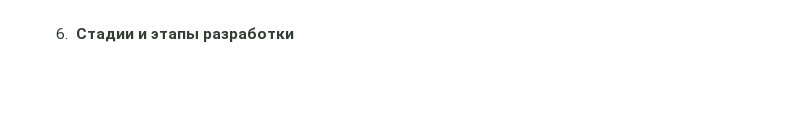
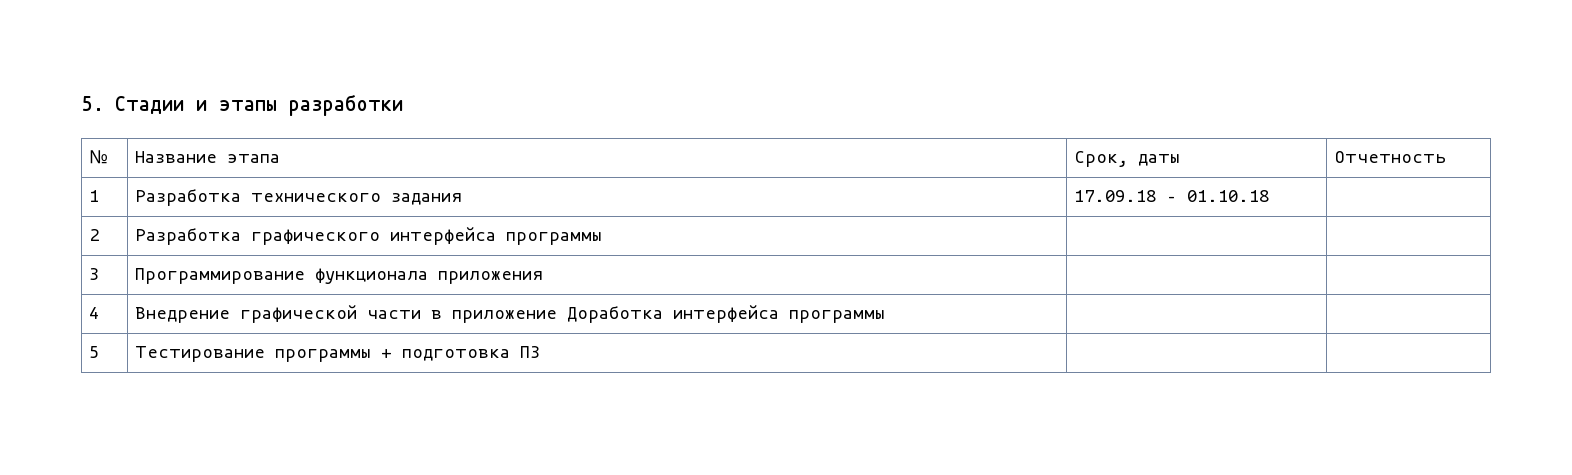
- 6. Стадии и этапы разработки
+ 5. Стадии и этапы разработки
+ № | Название этапа | Срок, даты | Отчетность
+ 1 | Разработка технического задания | 17.09.18 – 01.10.18 |
+ 2 | Разработка графического интерфейса программы | |
+ 3 | Программирование функционала приложения | |
+ 4 | Внедрение графической части в приложение Доработка интерфейса программы | |
+ 5 | Тестирование программы + подготовка ПЗ | |

